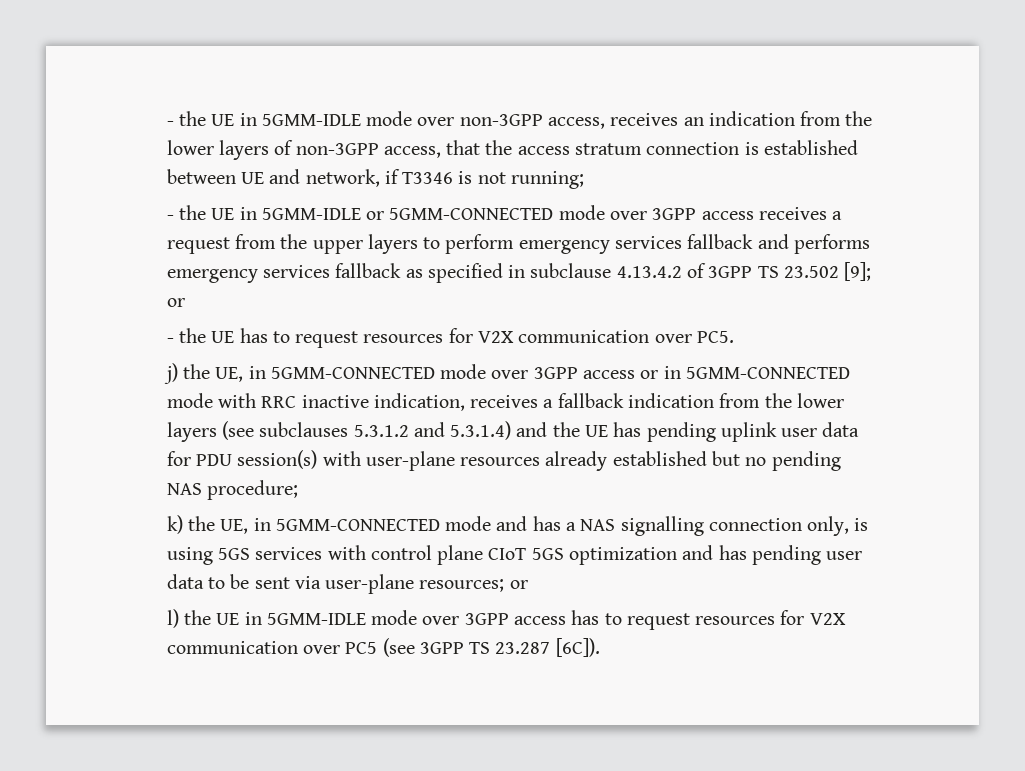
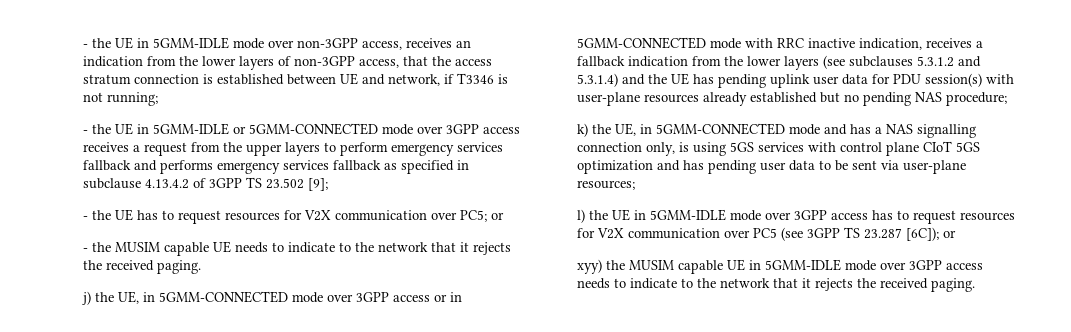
- - the UE in 5GMM-IDLE or 5GMM-CONNECTED mode over 3GPP access receives a request from the upper layers to perform emergency services fallback and performs emergency services fallback as specified in subclause 4.13.4.2 of 3GPP TS 23.502 [9]; or
+ - the UE in 5GMM-IDLE or 5GMM-CONNECTED mode over 3GPP access receives a request from the upper layers to perform emergency services fallback and performs emergency services fallback as specified in subclause 4.13.4.2 of 3GPP TS 23.502 [9];
- - the UE has to request resources for V2X communication over PC5.
+ - the UE has to request resources for V2X communication over PC5; or
+ - the MUSIM capable UE needs to indicate to the network that it rejects the received paging.
- k) the UE, in 5GMM-CONNECTED mode and has a NAS signalling connection only, is using 5GS services with control plane CIoT 5GS optimization and has pending user data to be sent via user-plane resources; or
+ k) the UE, in 5GMM-CONNECTED mode and has a NAS signalling connection only, is using 5GS services with control plane CIoT 5GS optimization and has pending user data to be sent via user-plane resources;
- l) the UE in 5GMM-IDLE mode over 3GPP access has to request resources for V2X communication over PC5 (see 3GPP TS 23.287 [6C]).
+ l) the UE in 5GMM-IDLE mode over 3GPP access has to request resources for V2X communication over PC5 (see 3GPP TS 23.287 [6C]); or
+ xyy) the MUSIM capable UE in 5GMM-IDLE mode over 3GPP access needs to indicate to the network that it rejects the received paging.

